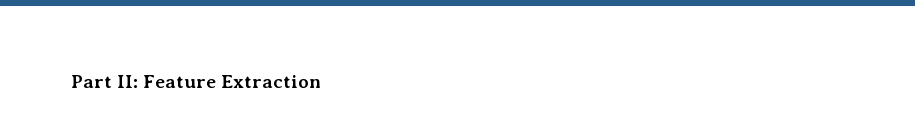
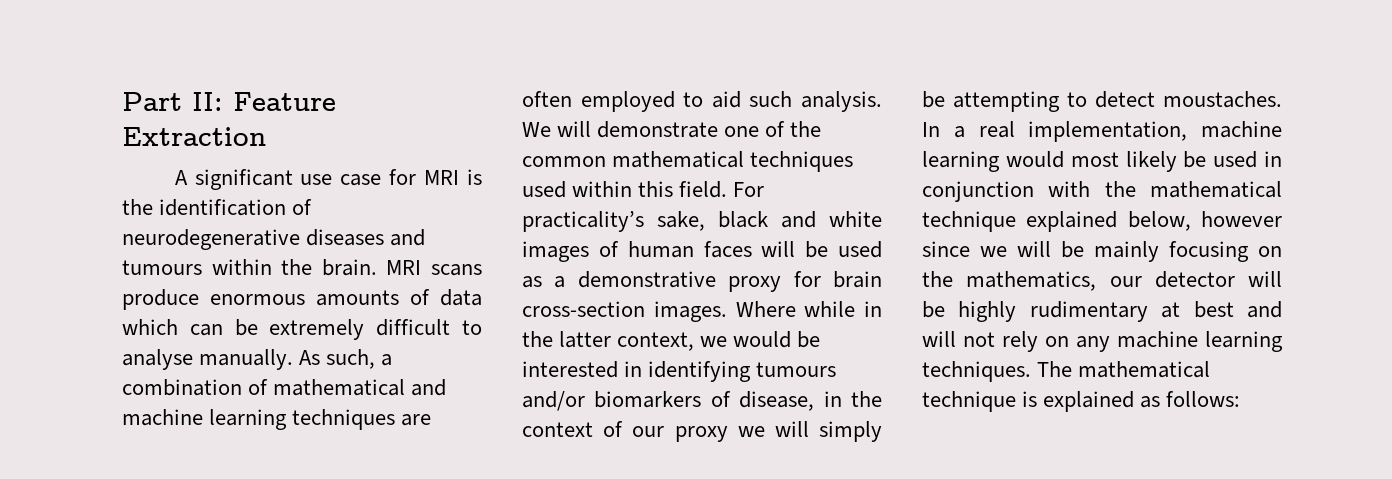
+ A significant use case for MRI is the identification of neurodegenerative diseases and tumours within the brain. MRI scans produce enormous amounts of data which can be extremely difficult to analyse manually. As such, a combination of mathematical and machine learning techniques are often employed to aid such analysis. We will demonstrate one of the common mathematical techniques used within this field. For practicality’s sake, black and white images of human faces will be used as a demonstrative proxy for brain cross-section images. Where while in the latter context, we would be interested in identifying tumours and/or biomarkers of disease, in the context of our proxy we will simply be attempting to detect moustaches. In a real implementation, machine learning would most likely be used in conjunction with the mathematical technique explained below, however since we will be mainly focusing on the mathematics, our detector will be highly rudimentary at best and will not rely on any machine learning techniques. The mathematical technique is explained as follows:

